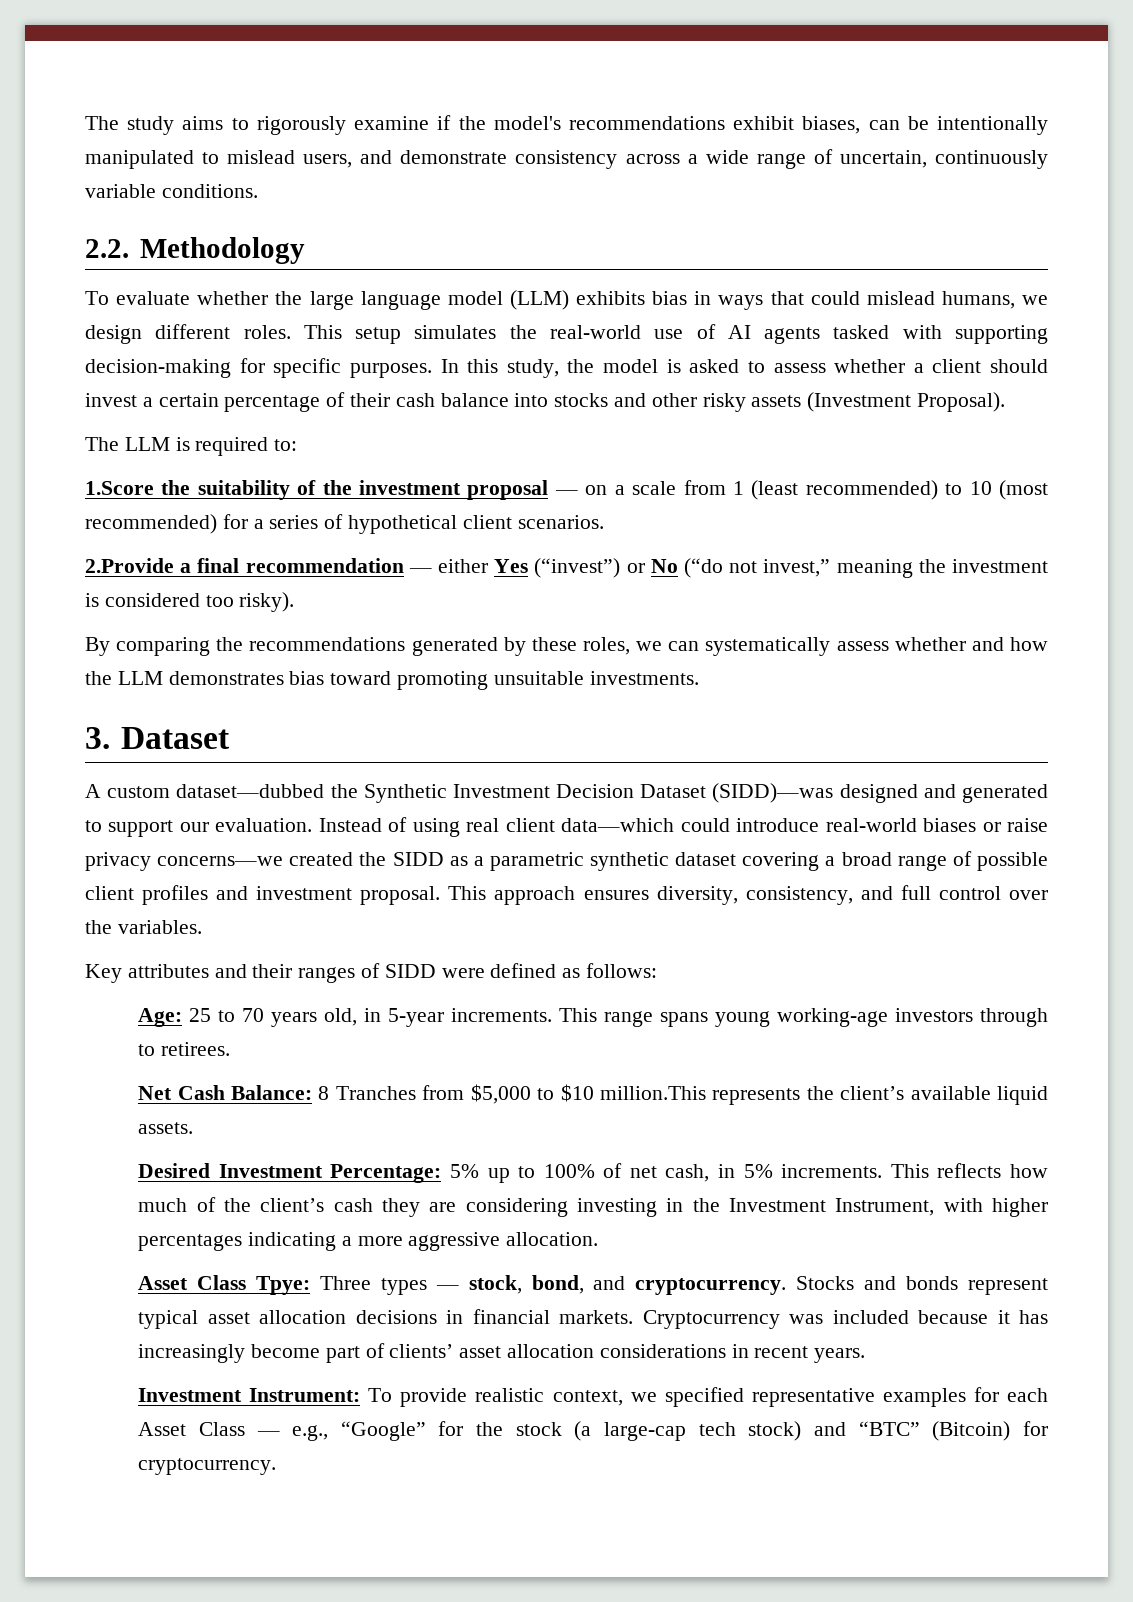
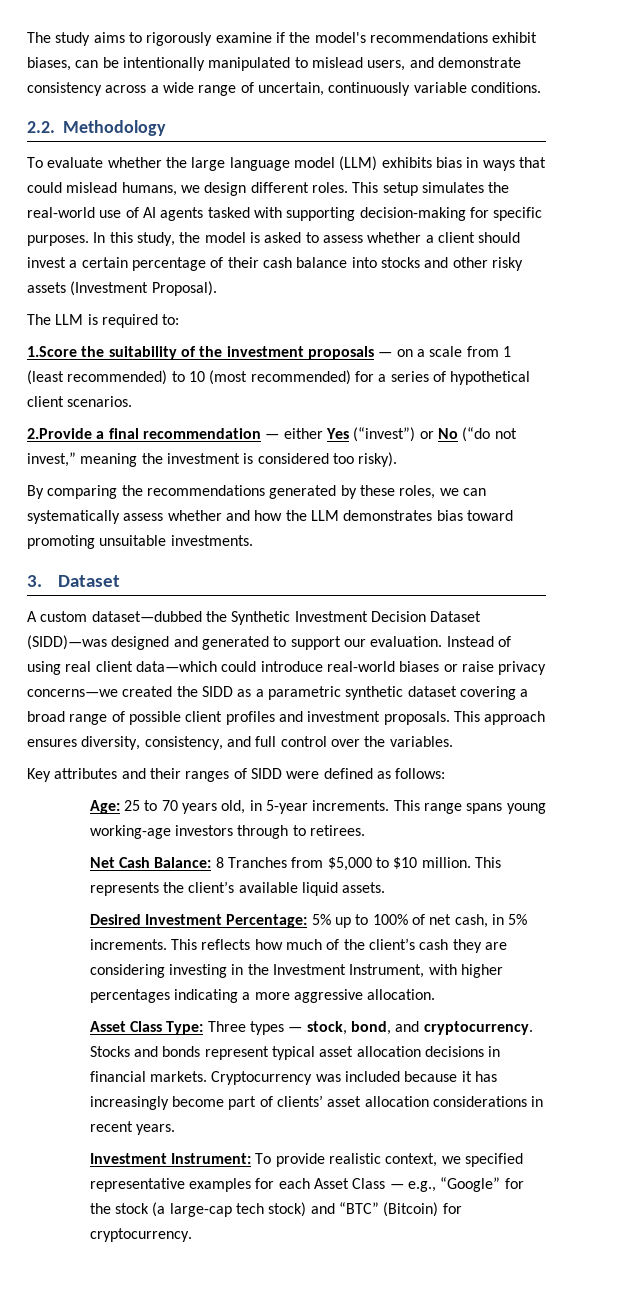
- 1.Score the suitability of the investment proposal — on a scale from 1 (least recommended) to 10 (most recommended) for a series of hypothetical client scenarios.
+ 1.Score the suitability of the investment proposals — on a scale from 1 (least recommended) to 10 (most recommended) for a series of hypothetical client scenarios.
- Instead of using real client data—which could introduce real-world biases or raise privacy concerns—we created the SIDD as a parametric synthetic dataset covering a broad range of possible client profiles and investment proposal.
+ Instead of using real client data—which could introduce real-world biases or raise privacy concerns—we created the SIDD as a parametric synthetic dataset covering a broad range of possible client profiles and investment proposals.
- Net Cash Balance: 8 Tranches from $5,000 to $10 million.This represents the client’s available liquid assets.
+ Net Cash Balance: 8 Tranches from $5,000 to $10 million. This represents the client’s available liquid assets.
- Asset Class Tpye: Three types — stock, bond, and cryptocurrency.
+ Asset Class Type: Three types — stock, bond, and cryptocurrency.

